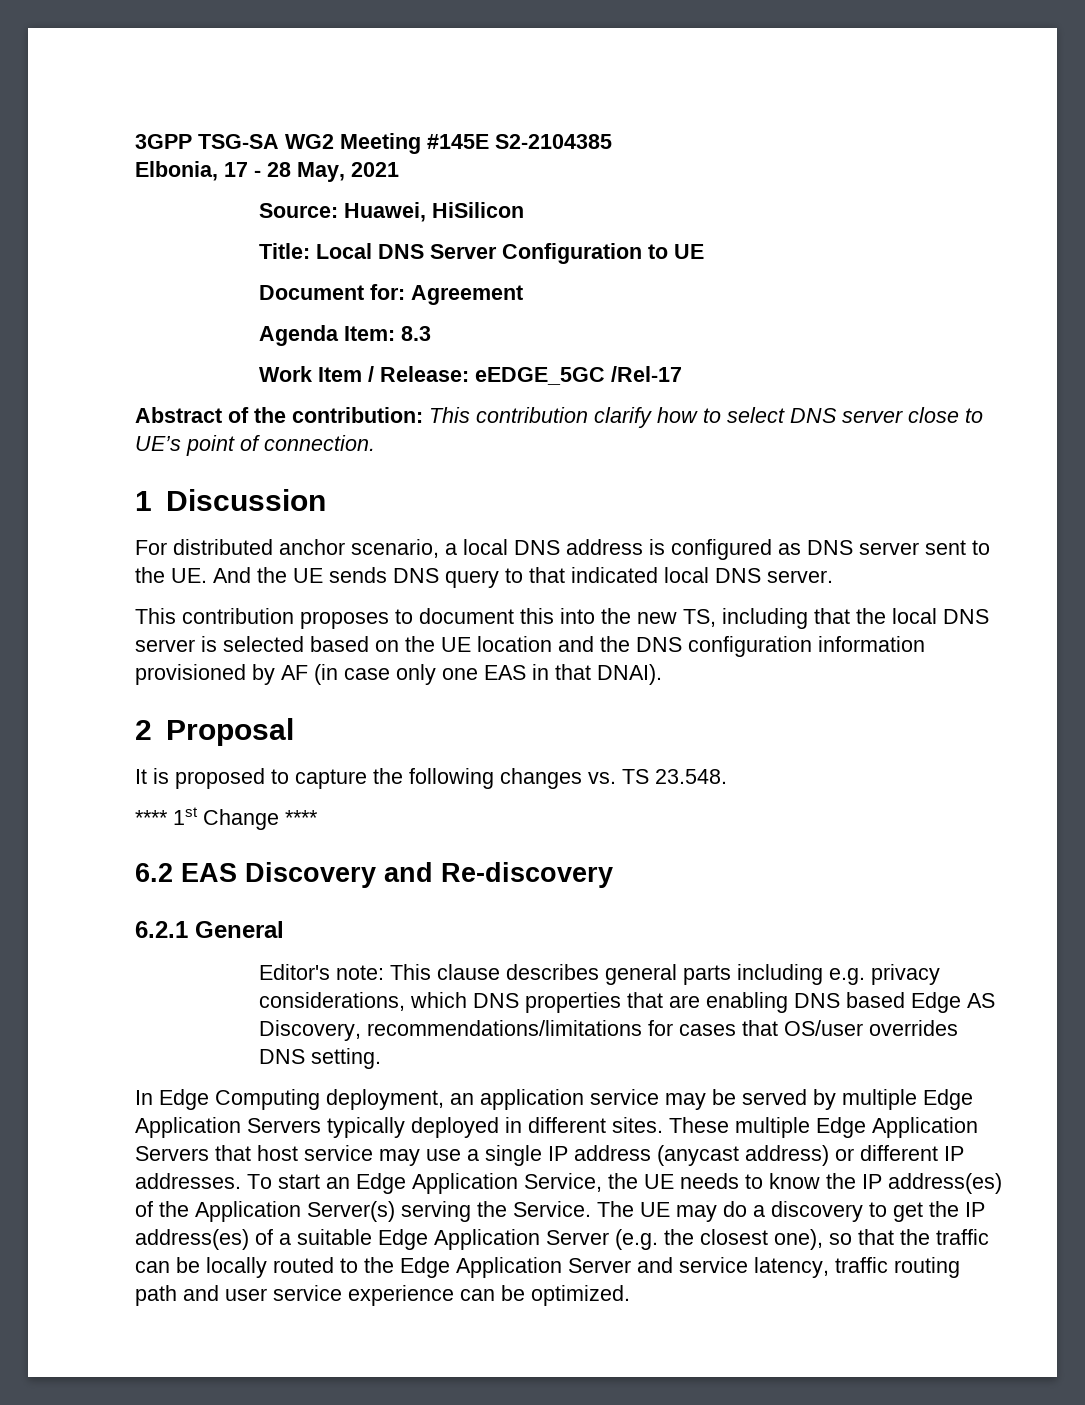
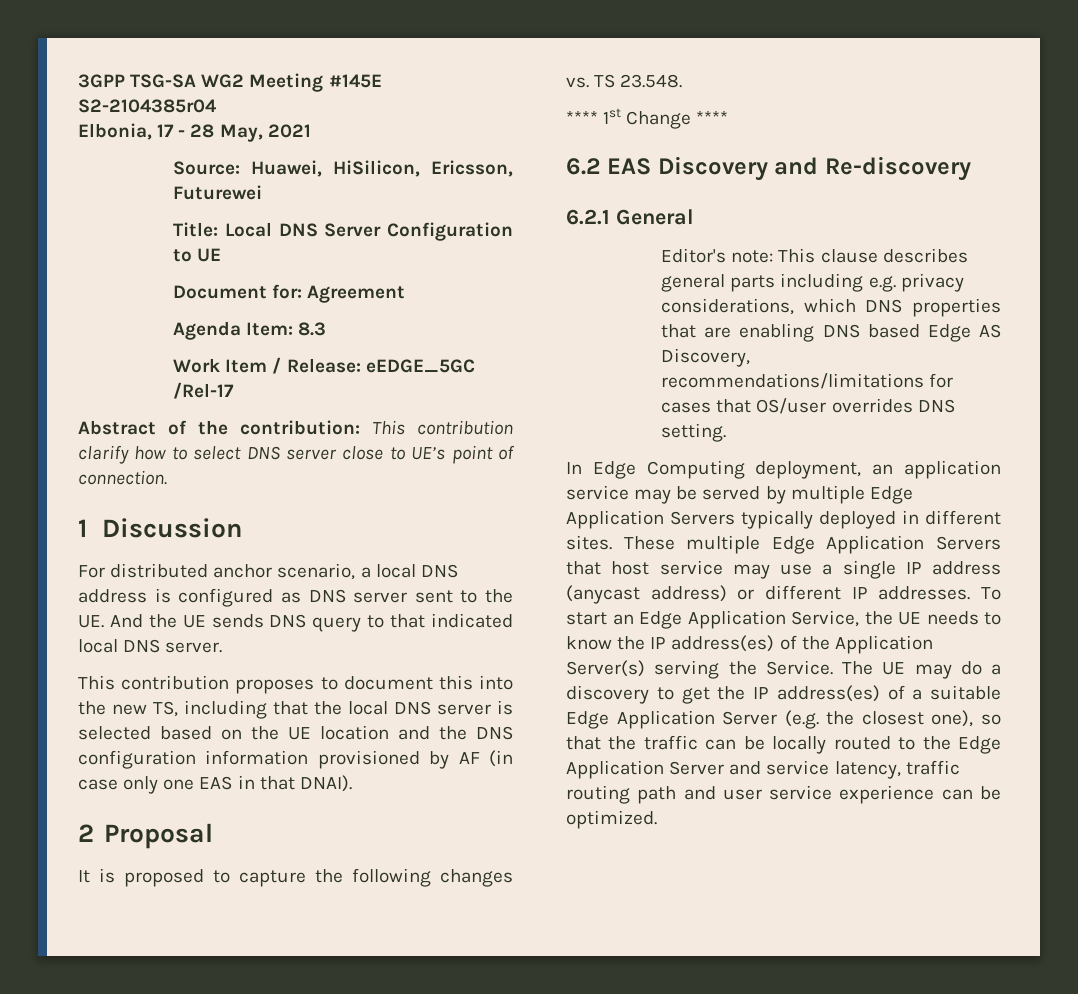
- 3GPP TSG-SA WG2 Meeting #145E S2-2104385
+ 3GPP TSG-SA WG2 Meeting #145E S2-2104385r04
- Source: Huawei, HiSilicon
+ Source: Huawei, HiSilicon, Ericsson, Futurewei

